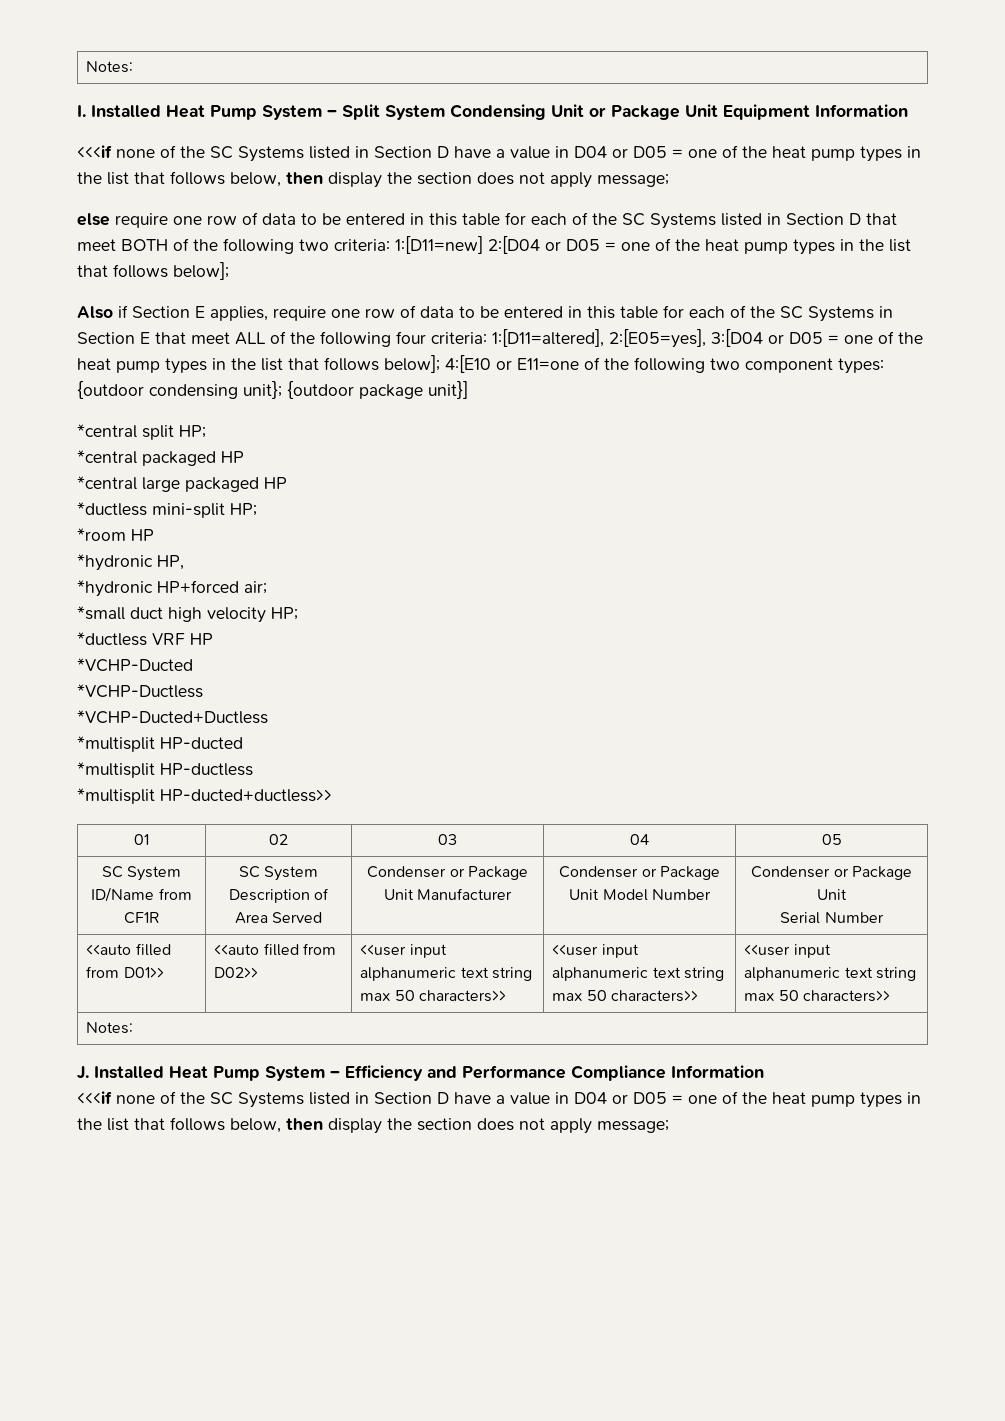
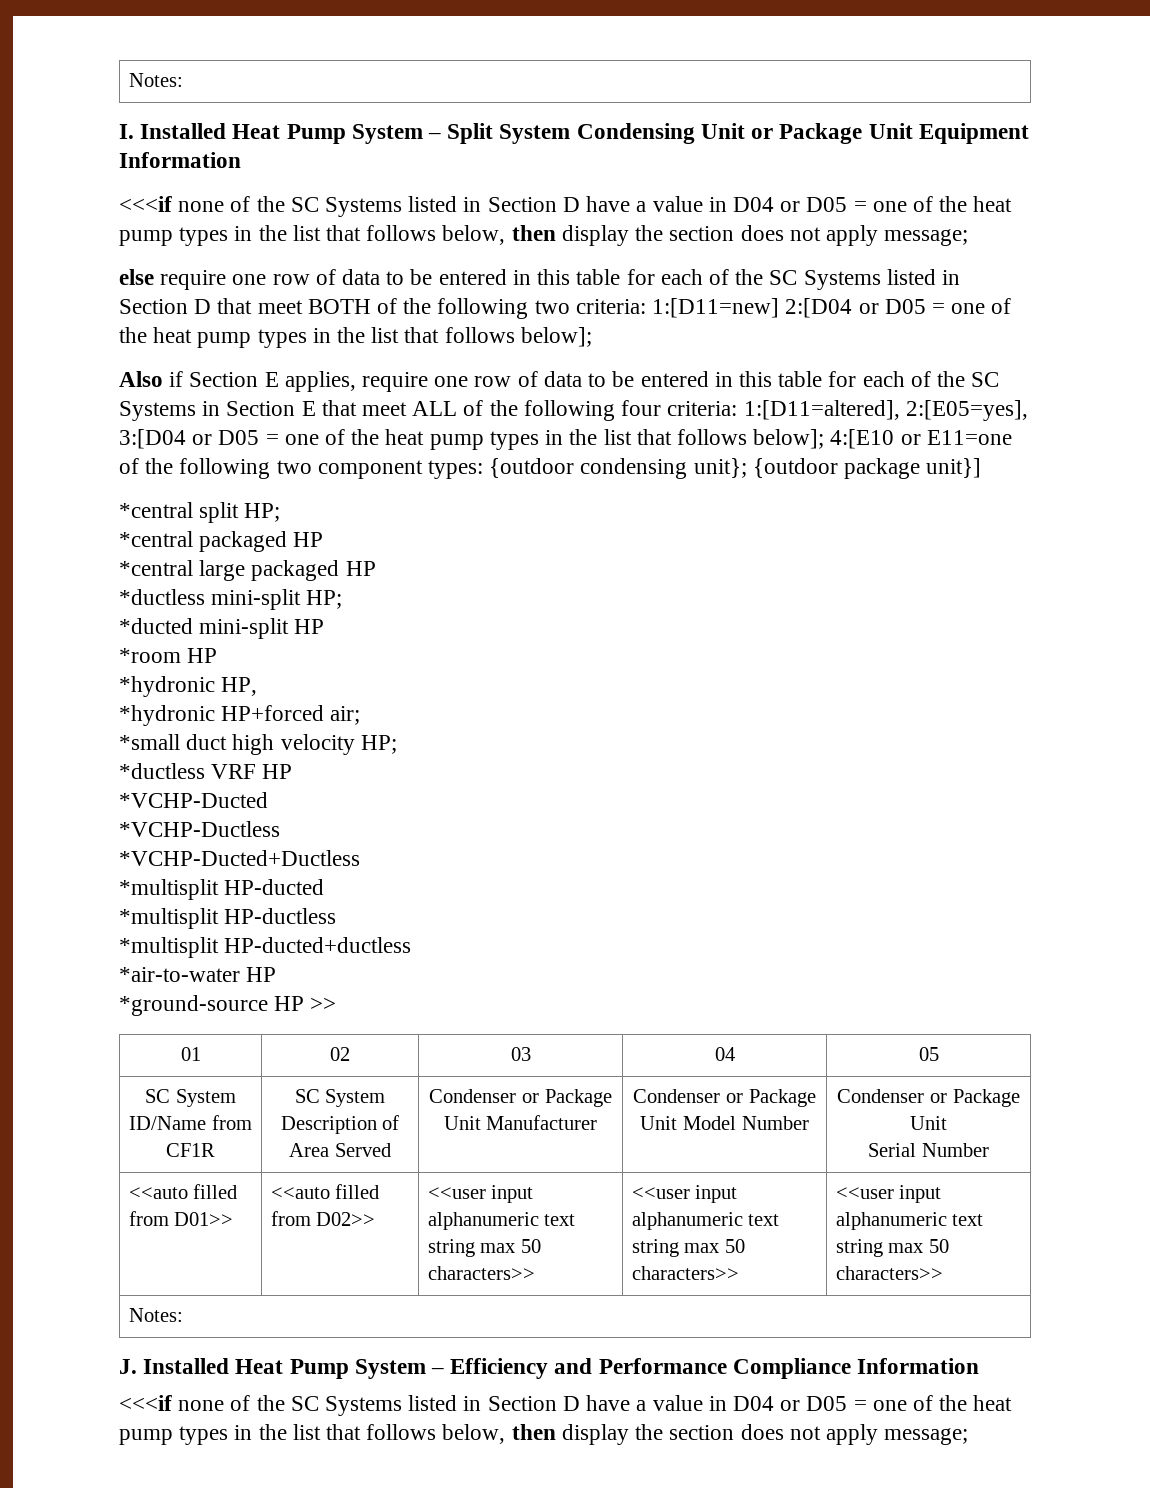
+ *ducted mini-split HP
- *multisplit HP-ducted+ductless>>
+ *multisplit HP-ducted+ductless
+ *air-to-water HP
+ *ground-source HP >>

